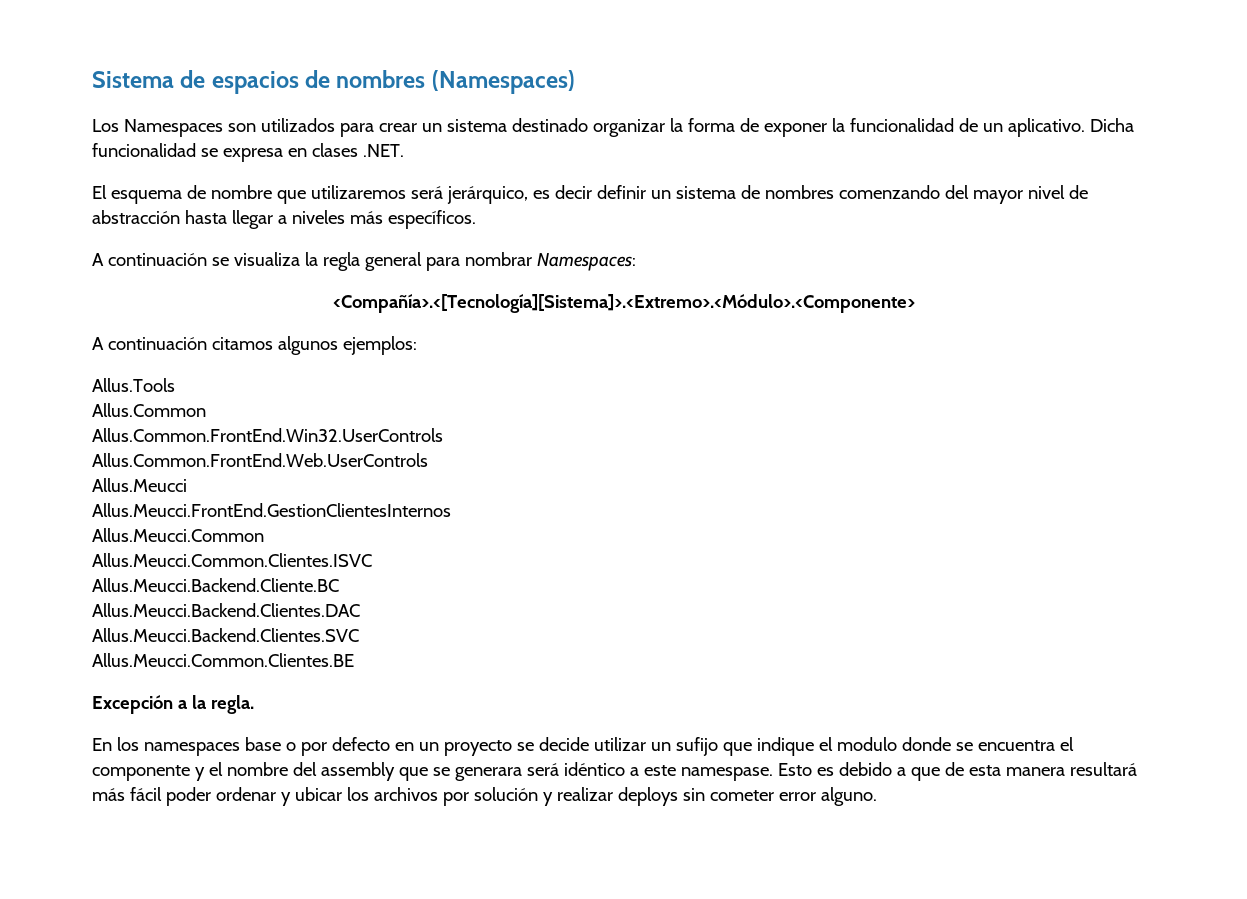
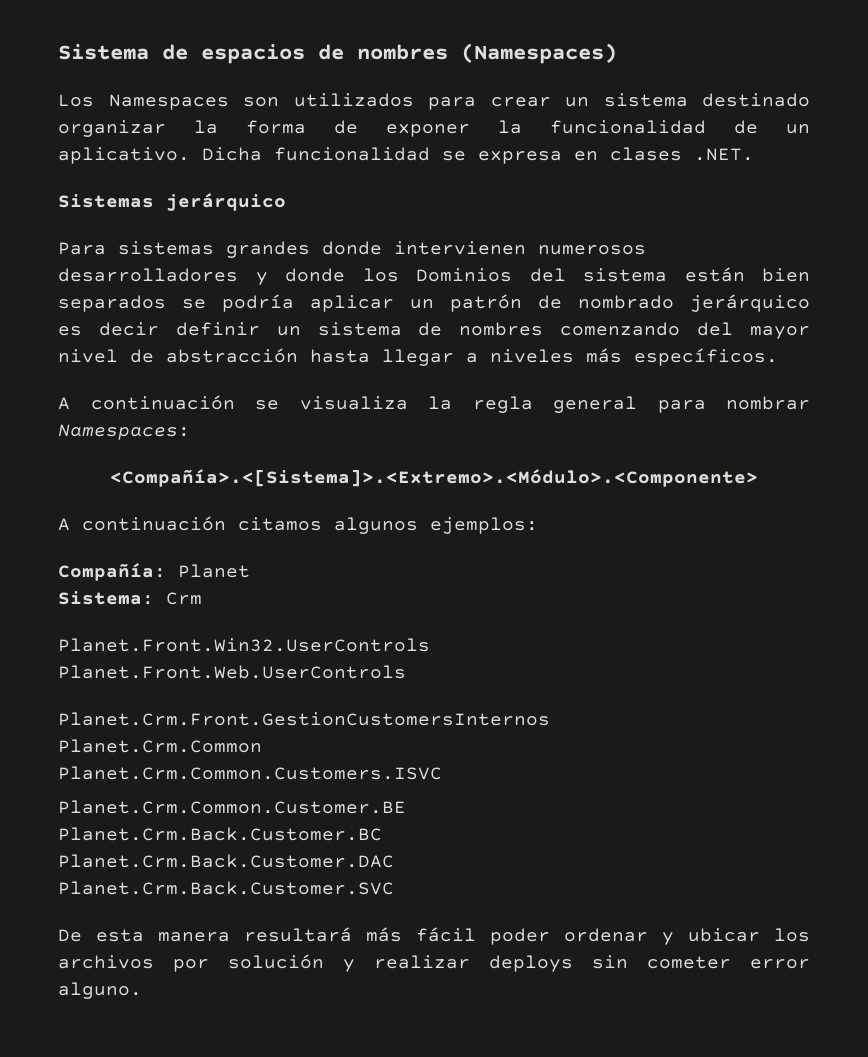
- El esquema de nombre que utilizaremos será jerárquico, es decir definir un sistema de nombres comenzando del mayor nivel de abstracción hasta llegar a niveles más específicos.
+ Sistemas jerárquico
+ Para sistemas grandes donde intervienen numerosos desarrolladores y donde los Dominios del sistema están bien separados se podría aplicar un patrón de nombrado jerárquico es decir definir un sistema de nombres comenzando del mayor nivel de abstracción hasta llegar a niveles más específicos.
- <Compañía>.<[Tecnología][Sistema]>.<Extremo>.<Módulo>.<Componente>
+ <Compañía>.<[Sistema]>.<Extremo>.<Módulo>.<Componente>
- Allus.Tools
- Allus.Common
- Allus.Common.FrontEnd.Win32.UserControls
- Allus.Common.FrontEnd.Web.UserControls
- Allus.Meucci
- Allus.Meucci.FrontEnd.GestionClientesInternos
- Allus.Meucci.Common
- Allus.Meucci.Common.Clientes.ISVC
- Allus.Meucci.Backend.Cliente.BC
- Allus.Meucci.Backend.Clientes.DAC
- Allus.Meucci.Backend.Clientes.SVC
- Allus.Meucci.Common.Clientes.BE
- Excepción a la regla.
- En los namespaces base o por defecto en un proyecto se decide utilizar un sufijo que indique el modulo donde se encuentra el componente y el nombre del assembly que se generara será idéntico a este namespase. Esto es debido a que de esta manera resultará más fácil poder ordenar y ubicar los archivos por solución y realizar deploys sin cometer error alguno.
+ Compañía: Planet
+ Sistema: Crm
+ Planet.Front.Win32.UserControls
+ Planet.Front.Web.UserControls
+ Planet.Crm.Front.GestionCustomersInternos
+ Planet.Crm.Common
+ Planet.Crm.Common.Customers.ISVC
+ Planet.Crm.Common.Customer.BE
+ Planet.Crm.Back.Customer.BC
+ Planet.Crm.Back.Customer.DAC
+ Planet.Crm.Back.Customer.SVC
+ De esta manera resultará más fácil poder ordenar y ubicar los archivos por solución y realizar deploys sin cometer error alguno.

